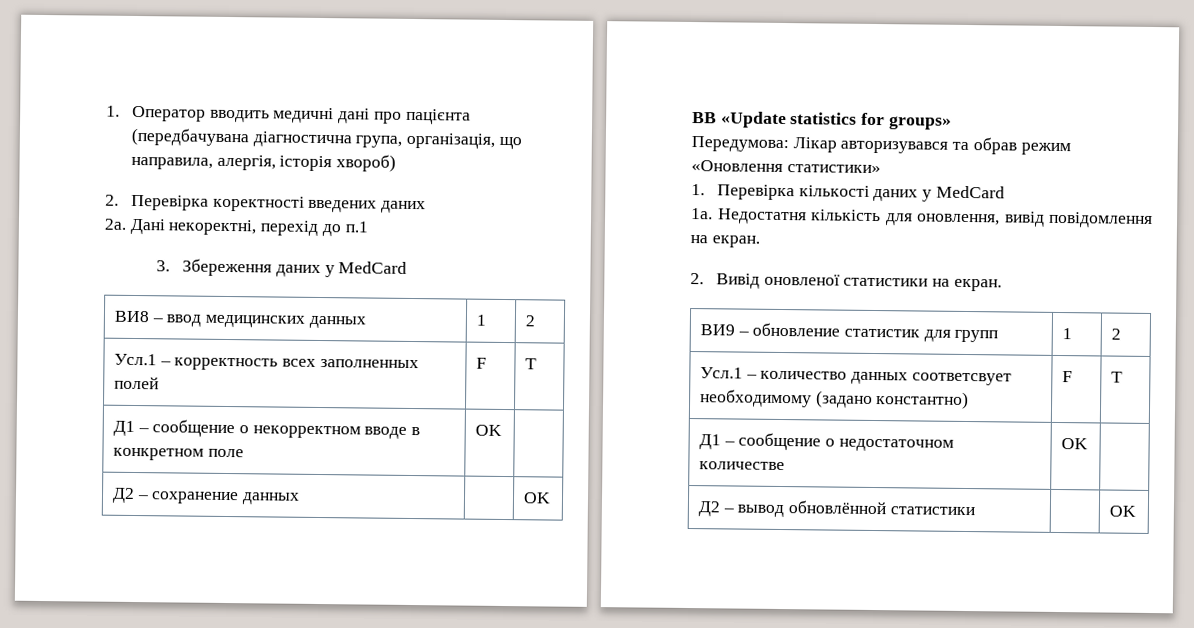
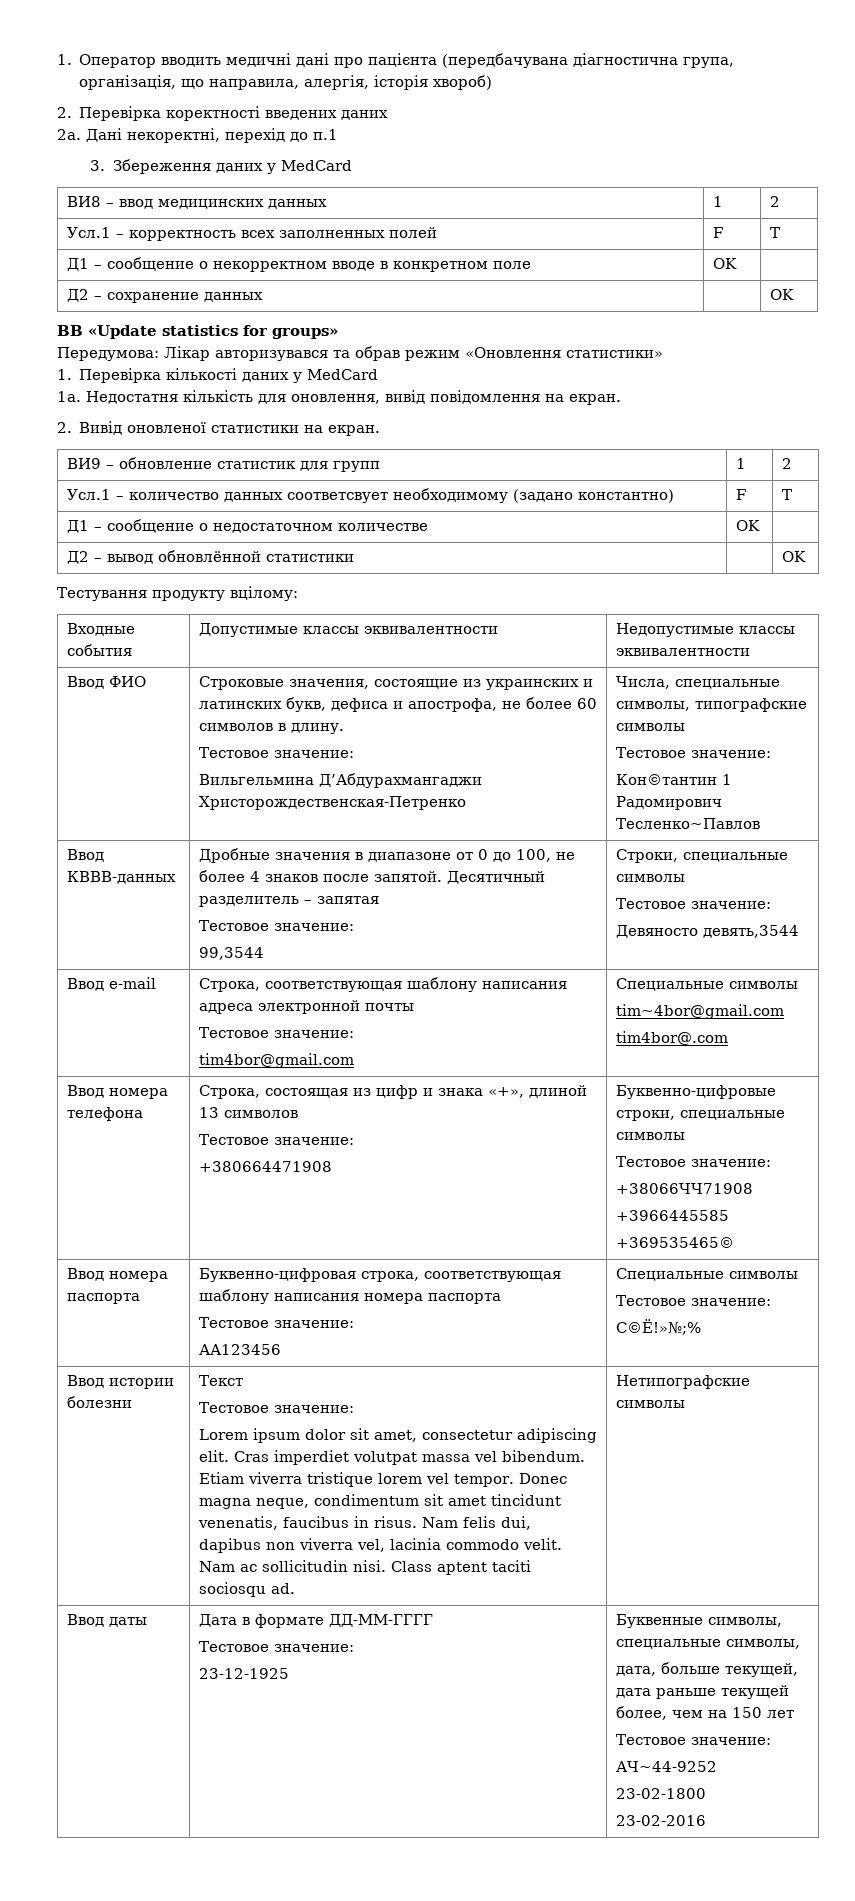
+ Тестування продукту вцілому:
+ Входные события | Допустимые классы эквивалентности | Недопустимые классы эквивалентности
+ Ввод ФИО | Строковые значения, состоящие из украинских и латинских букв, дефиса и апострофа, не более 60 символов в длину.
+ Тестовое значение:
+ Вильгельмина Д’Абдурахмангаджи Христорождественская-Петренко | Числа, специальные символы, типографские символы
+ Тестовое значение:
+ Кон©тантин 1 Радомирович Тесленко~Павлов
+ Ввод КВВВ-данных | Дробные значения в диапазоне от 0 до 100, не более 4 знаков после запятой. Десятичный разделитель – запятая
+ Тестовое значение:
+ 99,3544 | Строки, специальные символы
+ Тестовое значение:
+ Девяносто девять,3544
+ Ввод e-mail | Строка, соответствующая шаблону написания адреса электронной почты
+ Тестовое значение:
+ tim4bor@gmail.com | Специальные символы
+ tim~4bor@gmail.com
+ tim4bor@.com
+ Ввод номера телефона | Строка, состоящая из цифр и знака «+», длиной 13 символов
+ Тестовое значение:
+ +380664471908 | Буквенно-цифровые строки, специальные символы
+ Тестовое значение:
+ +38066ЧЧ71908
+ +3966445585
+ +369535465©
+ Ввод номера паспорта | Буквенно-цифровая строка, соответствующая шаблону написания номера паспорта
+ Тестовое значение:
+ АА123456 | Специальные символы
+ Тестовое значение:
+ С©Ё!»№;%
+ Ввод истории болезни | Текст
+ Тестовое значение:
+ Lorem ipsum dolor sit amet, consectetur adipiscing elit. Cras imperdiet volutpat massa vel bibendum. Etiam viverra tristique lorem vel tempor. Donec magna neque, condimentum sit amet tincidunt venenatis, faucibus in risus. Nam felis dui, dapibus non viverra vel, lacinia commodo velit. Nam ac sollicitudin nisi. Class aptent taciti sociosqu ad. | Нетипографские символы
+ Ввод даты | Дата в формате ДД-ММ-ГГГГ
+ Тестовое значение:
+ 23-12-1925 | Буквенные символы, специальные символы,
+ дата, больше текущей, дата раньше текущей более, чем на 150 лет
+ Тестовое значение:
+ АЧ~44-9252
+ 23-02-1800
+ 23-02-2016

